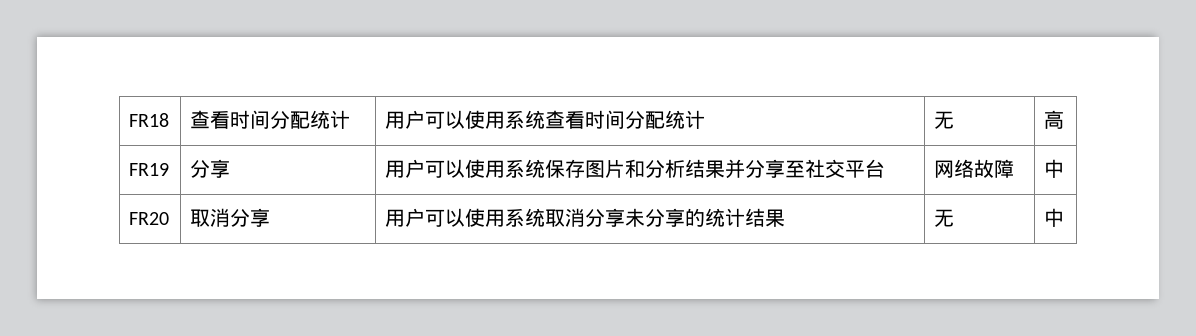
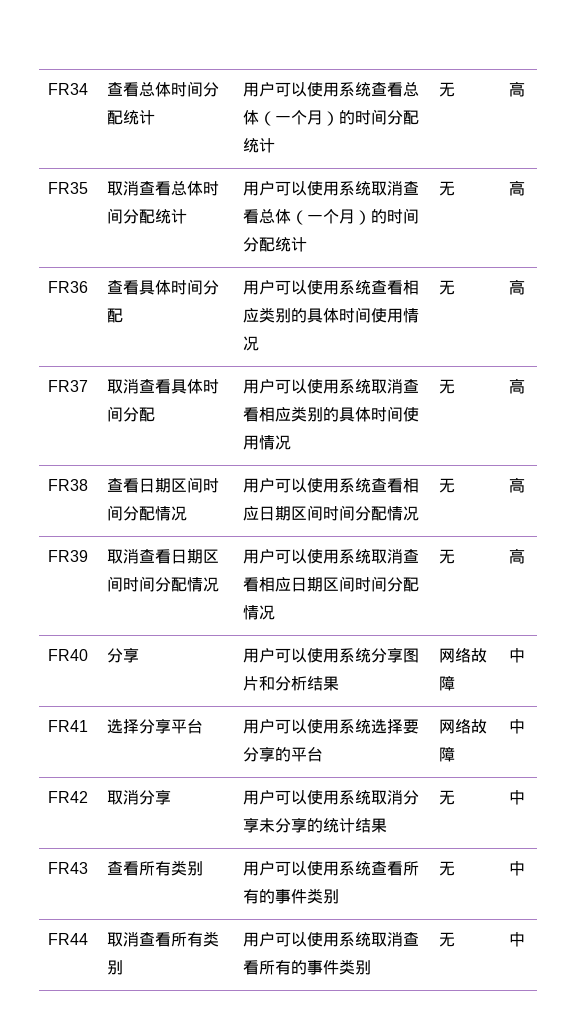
- FR18 | 查看时间分配统计 | 用户可以使用系统查看时间分配统计 | 无 | 高
- FR19 | 分享 | 用户可以使用系统保存图片和分析结果并分享至社交平台 | 网络故障 | 中
+ FR34 | 查看总体时间分配统计 | 用户可以使用系统查看总体（一个月）的时间分配统计 | 无 | 高
+ FR35 | 取消查看总体时间分配统计 | 用户可以使用系统取消查看总体（一个月）的时间分配统计 | 无 | 高
+ FR36 | 查看具体时间分配 | 用户可以使用系统查看相应类别的具体时间使用情况 | 无 | 高
+ FR37 | 取消查看具体时间分配 | 用户可以使用系统取消查看相应类别的具体时间使用情况 | 无 | 高
+ FR38 | 查看日期区间时间分配情况 | 用户可以使用系统查看相应日期区间时间分配情况 | 无 | 高
+ FR39 | 取消查看日期区间时间分配情况 | 用户可以使用系统取消查看相应日期区间时间分配情况 | 无 | 高
+ FR40 | 分享 | 用户可以使用系统分享图片和分析结果 | 网络故障 | 中
+ FR41 | 选择分享平台 | 用户可以使用系统选择要分享的平台 | 网络故障 | 中
- FR20 | 取消分享 | 用户可以使用系统取消分享未分享的统计结果 | 无 | 中
+ FR42 | 取消分享 | 用户可以使用系统取消分享未分享的统计结果 | 无 | 中
+ FR43 | 查看所有类别 | 用户可以使用系统查看所有的事件类别 | 无 | 中
+ FR44 | 取消查看所有类别 | 用户可以使用系统取消查看所有的事件类别 | 无 | 中

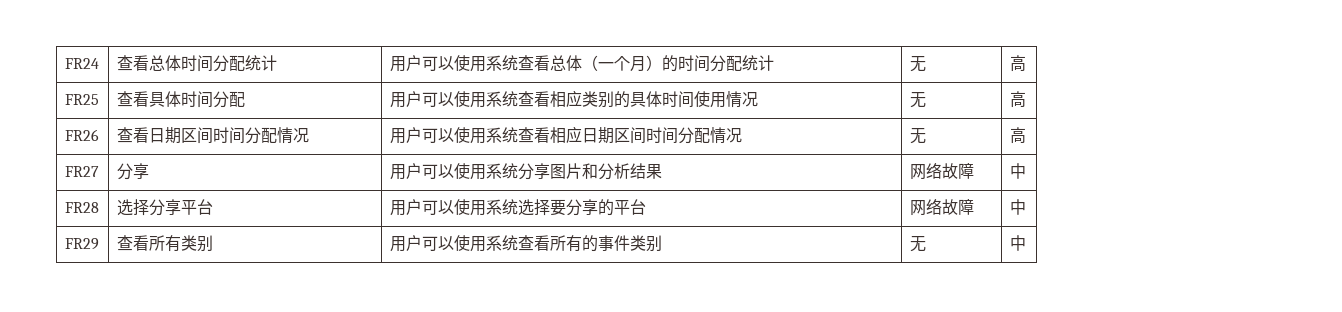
- FR34 | 查看总体时间分配统计 | 用户可以使用系统查看总体（一个月）的时间分配统计 | 无 | 高
+ FR24 | 查看总体时间分配统计 | 用户可以使用系统查看总体（一个月）的时间分配统计 | 无 | 高
- FR35 | 取消查看总体时间分配统计 | 用户可以使用系统取消查看总体（一个月）的时间分配统计 | 无 | 高
- FR36 | 查看具体时间分配 | 用户可以使用系统查看相应类别的具体时间使用情况 | 无 | 高
+ FR25 | 查看具体时间分配 | 用户可以使用系统查看相应类别的具体时间使用情况 | 无 | 高
- FR37 | 取消查看具体时间分配 | 用户可以使用系统取消查看相应类别的具体时间使用情况 | 无 | 高
- FR38 | 查看日期区间时间分配情况 | 用户可以使用系统查看相应日期区间时间分配情况 | 无 | 高
+ FR26 | 查看日期区间时间分配情况 | 用户可以使用系统查看相应日期区间时间分配情况 | 无 | 高
- FR39 | 取消查看日期区间时间分配情况 | 用户可以使用系统取消查看相应日期区间时间分配情况 | 无 | 高
- FR40 | 分享 | 用户可以使用系统分享图片和分析结果 | 网络故障 | 中
+ FR27 | 分享 | 用户可以使用系统分享图片和分析结果 | 网络故障 | 中
- FR41 | 选择分享平台 | 用户可以使用系统选择要分享的平台 | 网络故障 | 中
+ FR28 | 选择分享平台 | 用户可以使用系统选择要分享的平台 | 网络故障 | 中
- FR42 | 取消分享 | 用户可以使用系统取消分享未分享的统计结果 | 无 | 中
- FR43 | 查看所有类别 | 用户可以使用系统查看所有的事件类别 | 无 | 中
+ FR29 | 查看所有类别 | 用户可以使用系统查看所有的事件类别 | 无 | 中
- FR44 | 取消查看所有类别 | 用户可以使用系统取消查看所有的事件类别 | 无 | 中

